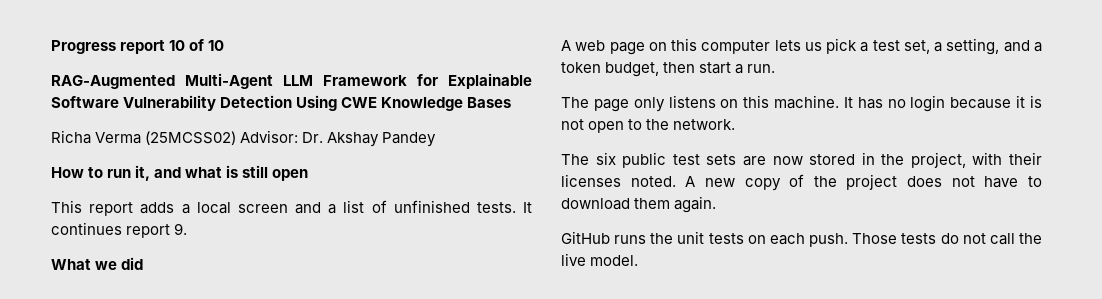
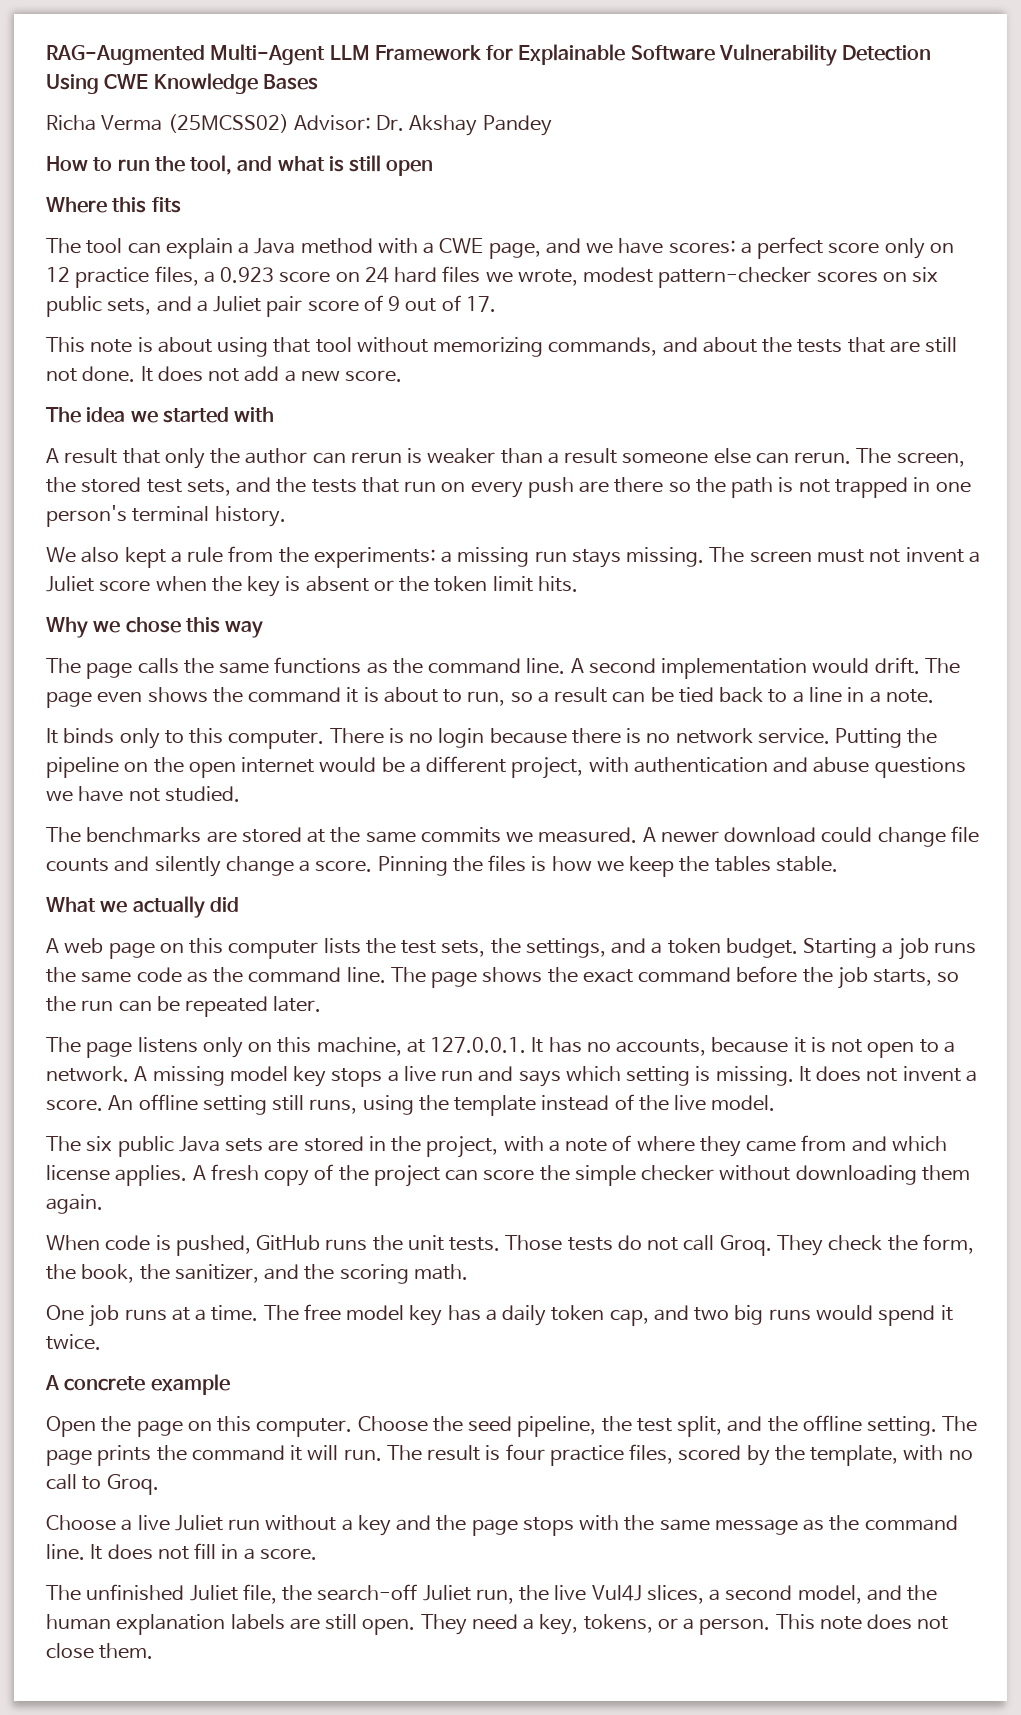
- Progress report 10 of 10
- How to run it, and what is still open
+ How to run the tool, and what is still open
- This report adds a local screen and a list of unfinished tests. It continues report 9.
+ Where this fits
+ The tool can explain a Java method with a CWE page, and we have scores: a perfect score only on 12 practice files, a 0.923 score on 24 hard files we wrote, modest pattern-checker scores on six public sets, and a Juliet pair score of 9 out of 17.
+ This note is about using that tool without memorizing commands, and about the tests that are still not done. It does not add a new score.
+ The idea we started with
+ A result that only the author can rerun is weaker than a result someone else can rerun. The screen, the stored test sets, and the tests that run on every push are there so the path is not trapped in one person's terminal history.
+ We also kept a rule from the experiments: a missing run stays missing. The screen must not invent a Juliet score when the key is absent or the token limit hits.
+ Why we chose this way
+ The page calls the same functions as the command line. A second implementation would drift. The page even shows the command it is about to run, so a result can be tied back to a line in a note.
+ It binds only to this computer. There is no login because there is no network service. Putting the pipeline on the open internet would be a different project, with authentication and abuse questions we have not studied.
+ The benchmarks are stored at the same commits we measured. A newer download could change file counts and silently change a score. Pinning the files is how we keep the tables stable.
- What we did
+ What we actually did
- A web page on this computer lets us pick a test set, a setting, and a token budget, then start a run.
- The page only listens on this machine. It has no login because it is not open to the network.
+ A web page on this computer lists the test sets, the settings, and a token budget. Starting a job runs the same code as the command line. The page shows the exact command before the job starts, so the run can be repeated later.
+ The page listens only on this machine, at 127.0.0.1. It has no accounts, because it is not open to a network. A missing model key stops a live run and says which setting is missing. It does not invent a score. An offline setting still runs, using the template instead of the live model.
- The six public test sets are now stored in the project, with their licenses noted. A new copy of the project does not have to download them again.
- GitHub runs the unit tests on each push.
+ The six public Java sets are stored in the project, with a note of where they came from and which license applies. A fresh copy of the project can score the simple checker without downloading them again.
+ When code is pushed, GitHub runs the unit tests.
- Those tests do not call the live model.
+ Those tests do not call Groq. They check the form, the book, the sanitizer, and the scoring math.
+ One job runs at a time. The free model key has a daily token cap, and two big runs would spend it twice.
+ A concrete example
+ Open the page on this computer. Choose the seed pipeline, the test split, and the offline setting. The page prints the command it will run. The result is four practice files, scored by the template, with no call to Groq.
+ Choose a live Juliet run without a key and the page stops with the same message as the command line. It does not fill in a score.
+ The unfinished Juliet file, the search-off Juliet run, the live Vul4J slices, a second model, and the human explanation labels are still open. They need a key, tokens, or a person. This note does not close them.

